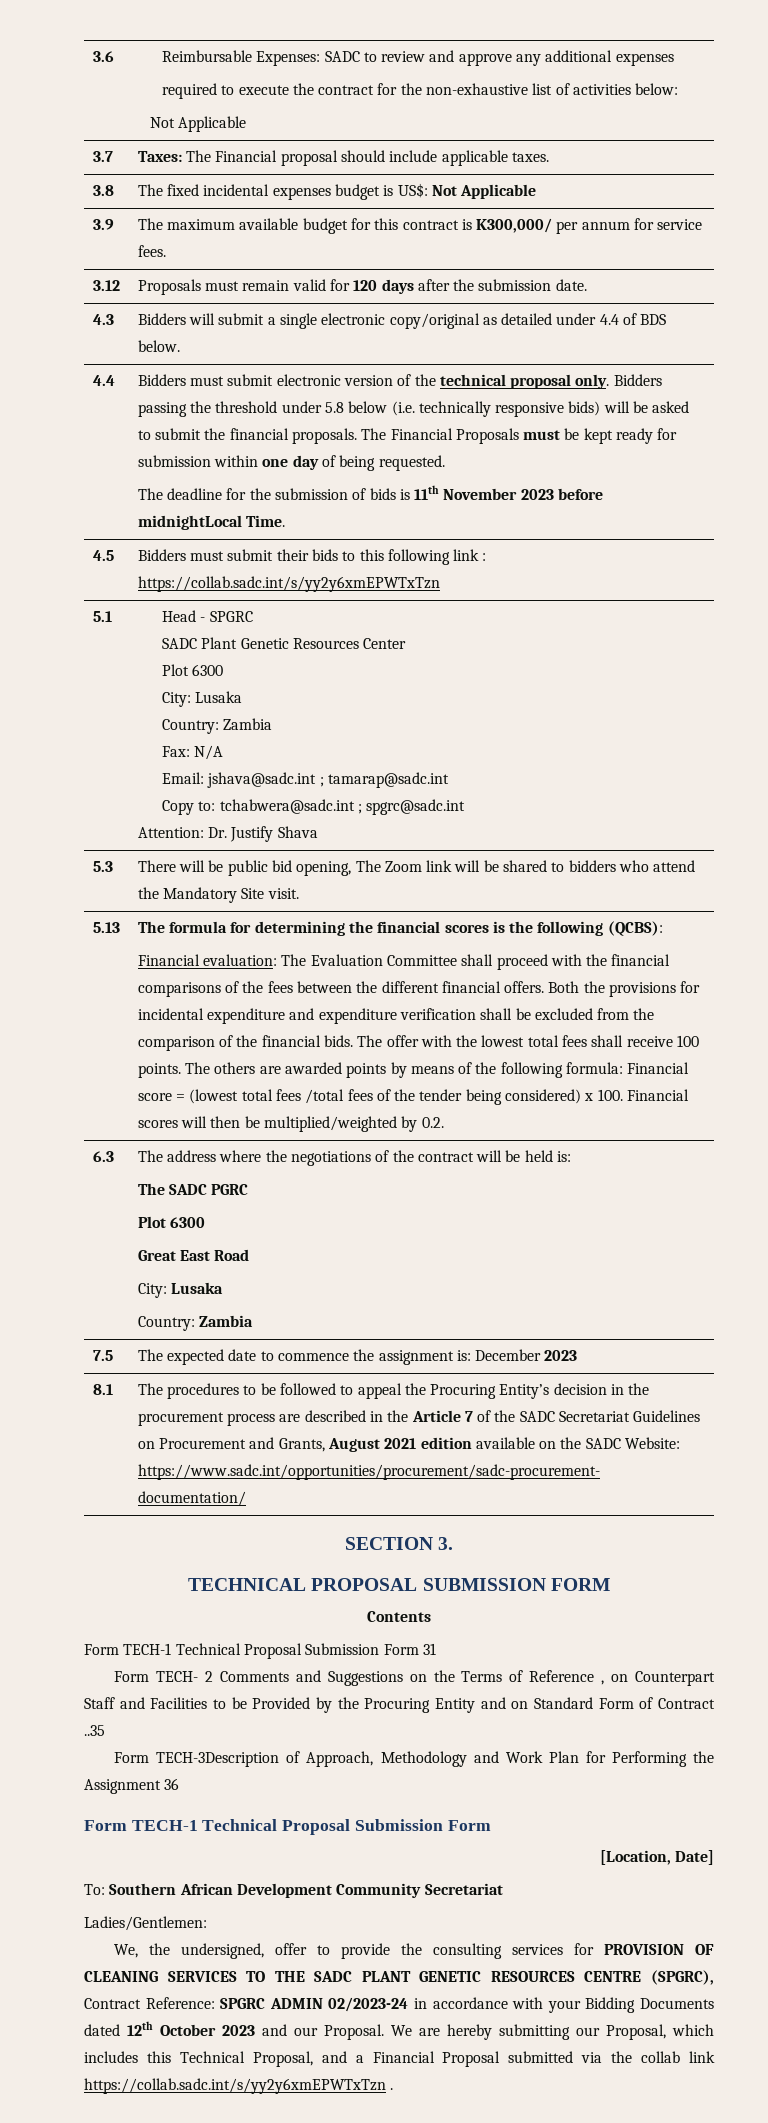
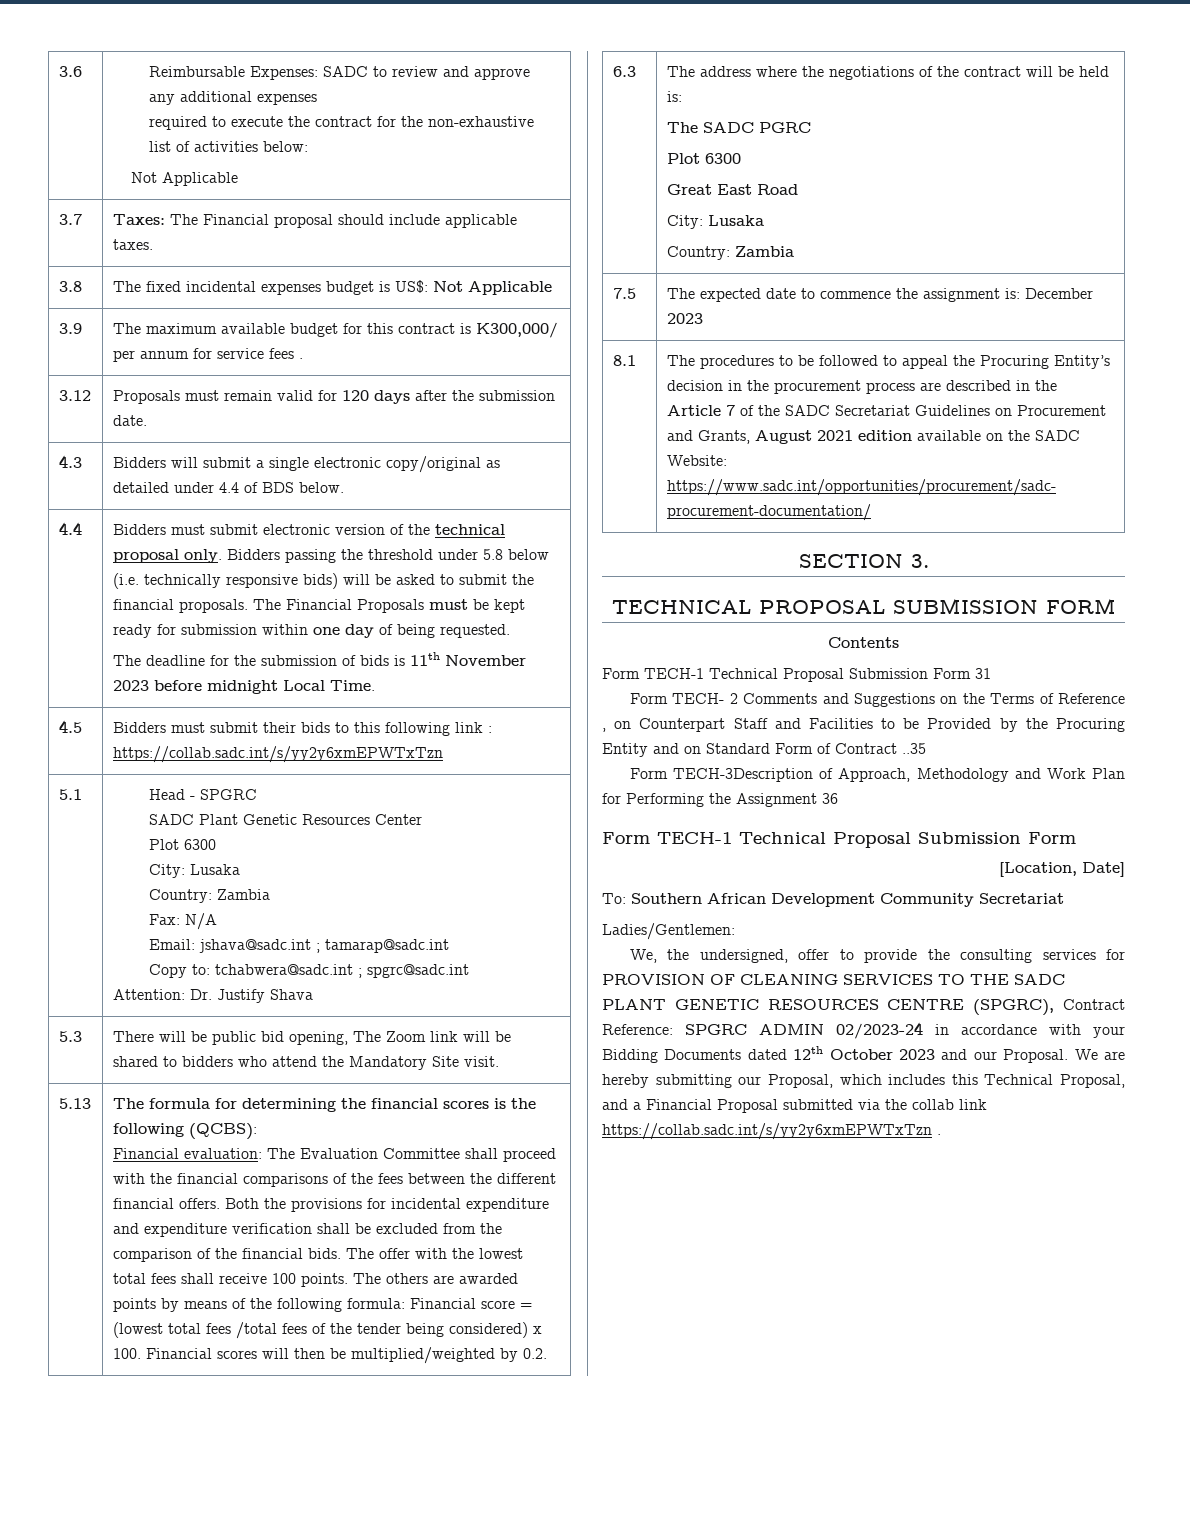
- 3.9 | The maximum available budget for this contract is K300,000/ per annum for service fees.
+ 3.9 | The maximum available budget for this contract is K300,000/ per annum for service fees .
- The deadline for the submission of bids is 11th November 2023 before midnightLocal Time.
+ The deadline for the submission of bids is 11th November 2023 before midnight Local Time.

